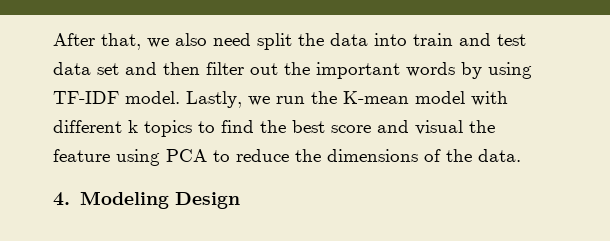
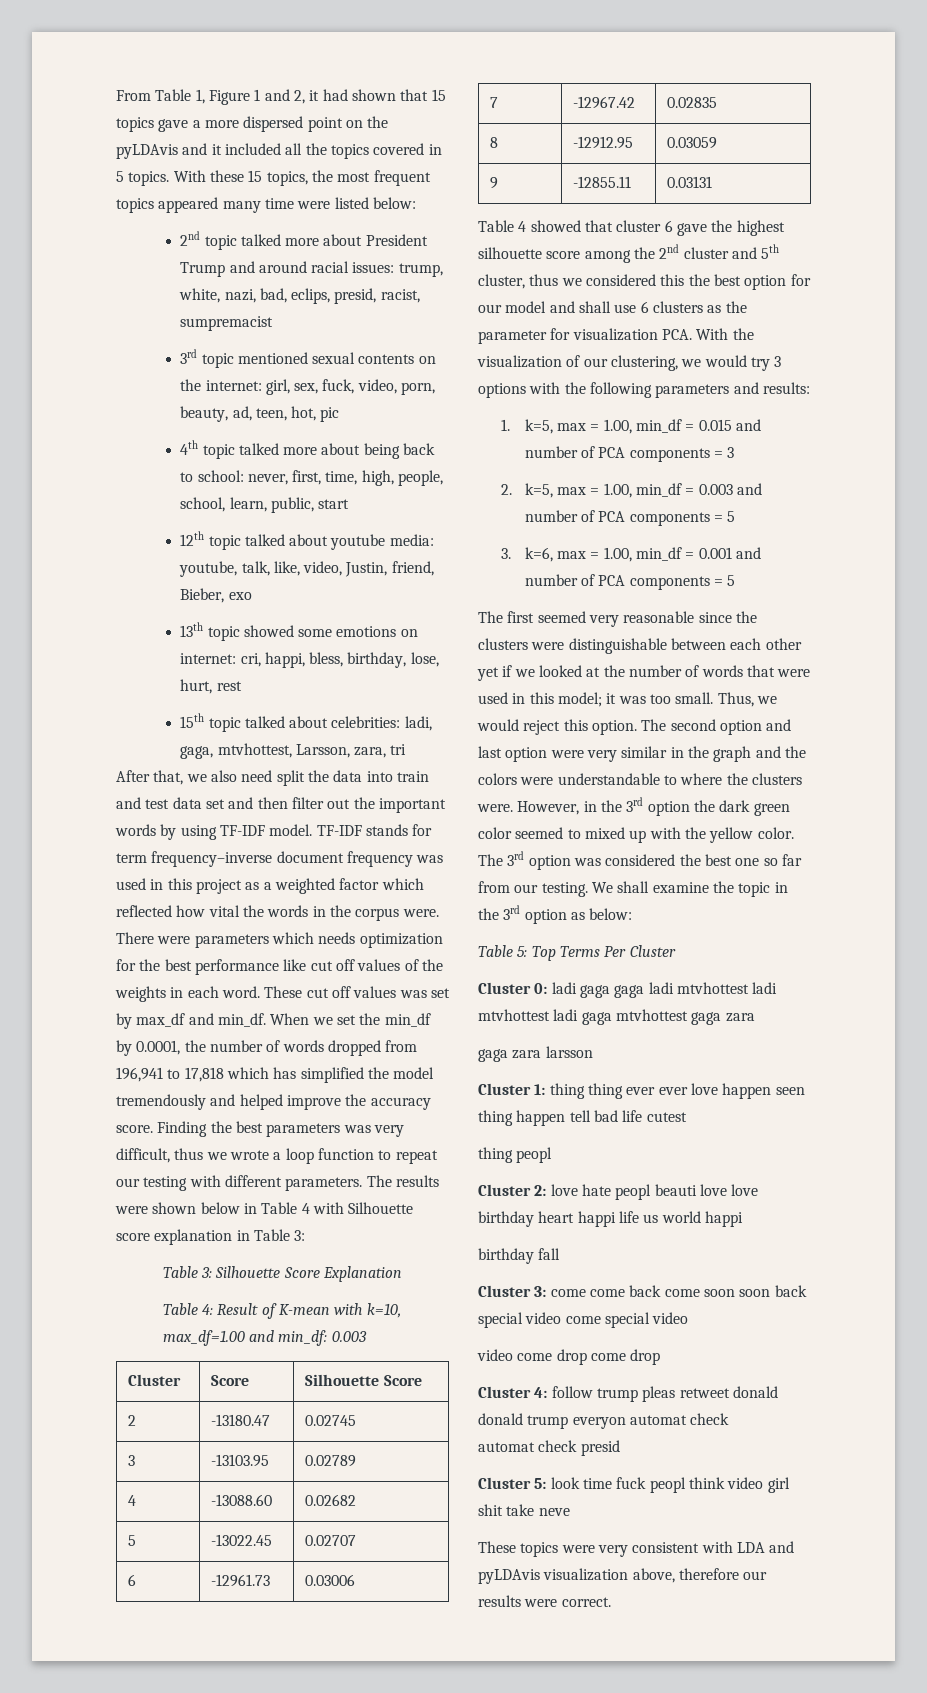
+ From Table 1, Figure 1 and 2, it had shown that 15 topics gave a more dispersed point on the pyLDAvis and it included all the topics covered in 5 topics. With these 15 topics, the most frequent topics appeared many time were listed below:
+ 2nd topic talked more about President Trump and around racial issues: trump, white, nazi, bad, eclips, presid, racist, sumpremacist
+ 3rd topic mentioned sexual contents on the internet: girl, sex, fuck, video, porn, beauty, ad, teen, hot, pic
+ 4th topic talked more about being back to school: never, first, time, high, people, school, learn, public, start
+ 12th topic talked about youtube media: youtube, talk, like, video, Justin, friend, Bieber, exo
+ 13th topic showed some emotions on internet: cri, happi, bless, birthday, lose, hurt, rest
+ 15th topic talked about celebrities: ladi, gaga, mtvhottest, Larsson, zara, tri
- Lastly, we run the K-mean model with different k topics to find the best score and visual the feature using PCA to reduce the dimensions of the data.
- 4. Modeling Design
+ TF-IDF stands for term frequency–inverse document frequency was used in this project as a weighted factor which reflected how vital the words in the corpus were. There were parameters which needs optimization for the best performance like cut off values of the weights in each word. These cut off values was set by max_df and min_df. When we set the min_df by 0.0001, the number of words dropped from 196,941 to 17,818 which has simplified the model tremendously and helped improve the accuracy score. Finding the best parameters was very difficult, thus we wrote a loop function to repeat our testing with different parameters. The results were shown below in Table 4 with Silhouette score explanation in Table 3:
+ Table 3: Silhouette Score Explanation
+ Table 4: Result of K-mean with k=10, max_df=1.00 and min_df: 0.003
+ Cluster | Score | Silhouette Score
+ 2 | -13180.47 | 0.02745
+ 3 | -13103.95 | 0.02789
+ 4 | -13088.60 | 0.02682
+ 5 | -13022.45 | 0.02707
+ 6 | -12961.73 | 0.03006
+ 7 | -12967.42 | 0.02835
+ 8 | -12912.95 | 0.03059
+ 9 | -12855.11 | 0.03131
+ Table 4 showed that cluster 6 gave the highest silhouette score among the 2nd cluster and 5th cluster, thus we considered this the best option for our model and shall use 6 clusters as the parameter for visualization PCA. With the visualization of our clustering, we would try 3 options with the following parameters and results:
+ 1. k=5, max = 1.00, min_df = 0.015 and number of PCA components = 3
+ 2. k=5, max = 1.00, min_df = 0.003 and number of PCA components = 5
+ 3. k=6, max = 1.00, min_df = 0.001 and number of PCA components = 5
+ The first seemed very reasonable since the clusters were distinguishable between each other yet if we looked at the number of words that were used in this model; it was too small. Thus, we would reject this option. The second option and last option were very similar in the graph and the colors were understandable to where the clusters were. However, in the 3rd option the dark green color seemed to mixed up with the yellow color. The 3rd option was considered the best one so far from our testing. We shall examine the topic in the 3rd option as below:
+ Table 5: Top Terms Per Cluster
+ Cluster 0: ladi gaga gaga ladi mtvhottest ladi mtvhottest ladi gaga mtvhottest gaga zara
+ gaga zara larsson
+ Cluster 1: thing thing ever ever love happen seen thing happen tell bad life cutest
+ thing peopl
+ Cluster 2: love hate peopl beauti love love birthday heart happi life us world happi
+ birthday fall
+ Cluster 3: come come back come soon soon back special video come special video
+ video come drop come drop
+ Cluster 4: follow trump pleas retweet donald donald trump everyon automat check
+ automat check presid
+ Cluster 5: look time fuck peopl think video girl shit take neve
+ These topics were very consistent with LDA and pyLDAvis visualization above, therefore our results were correct.

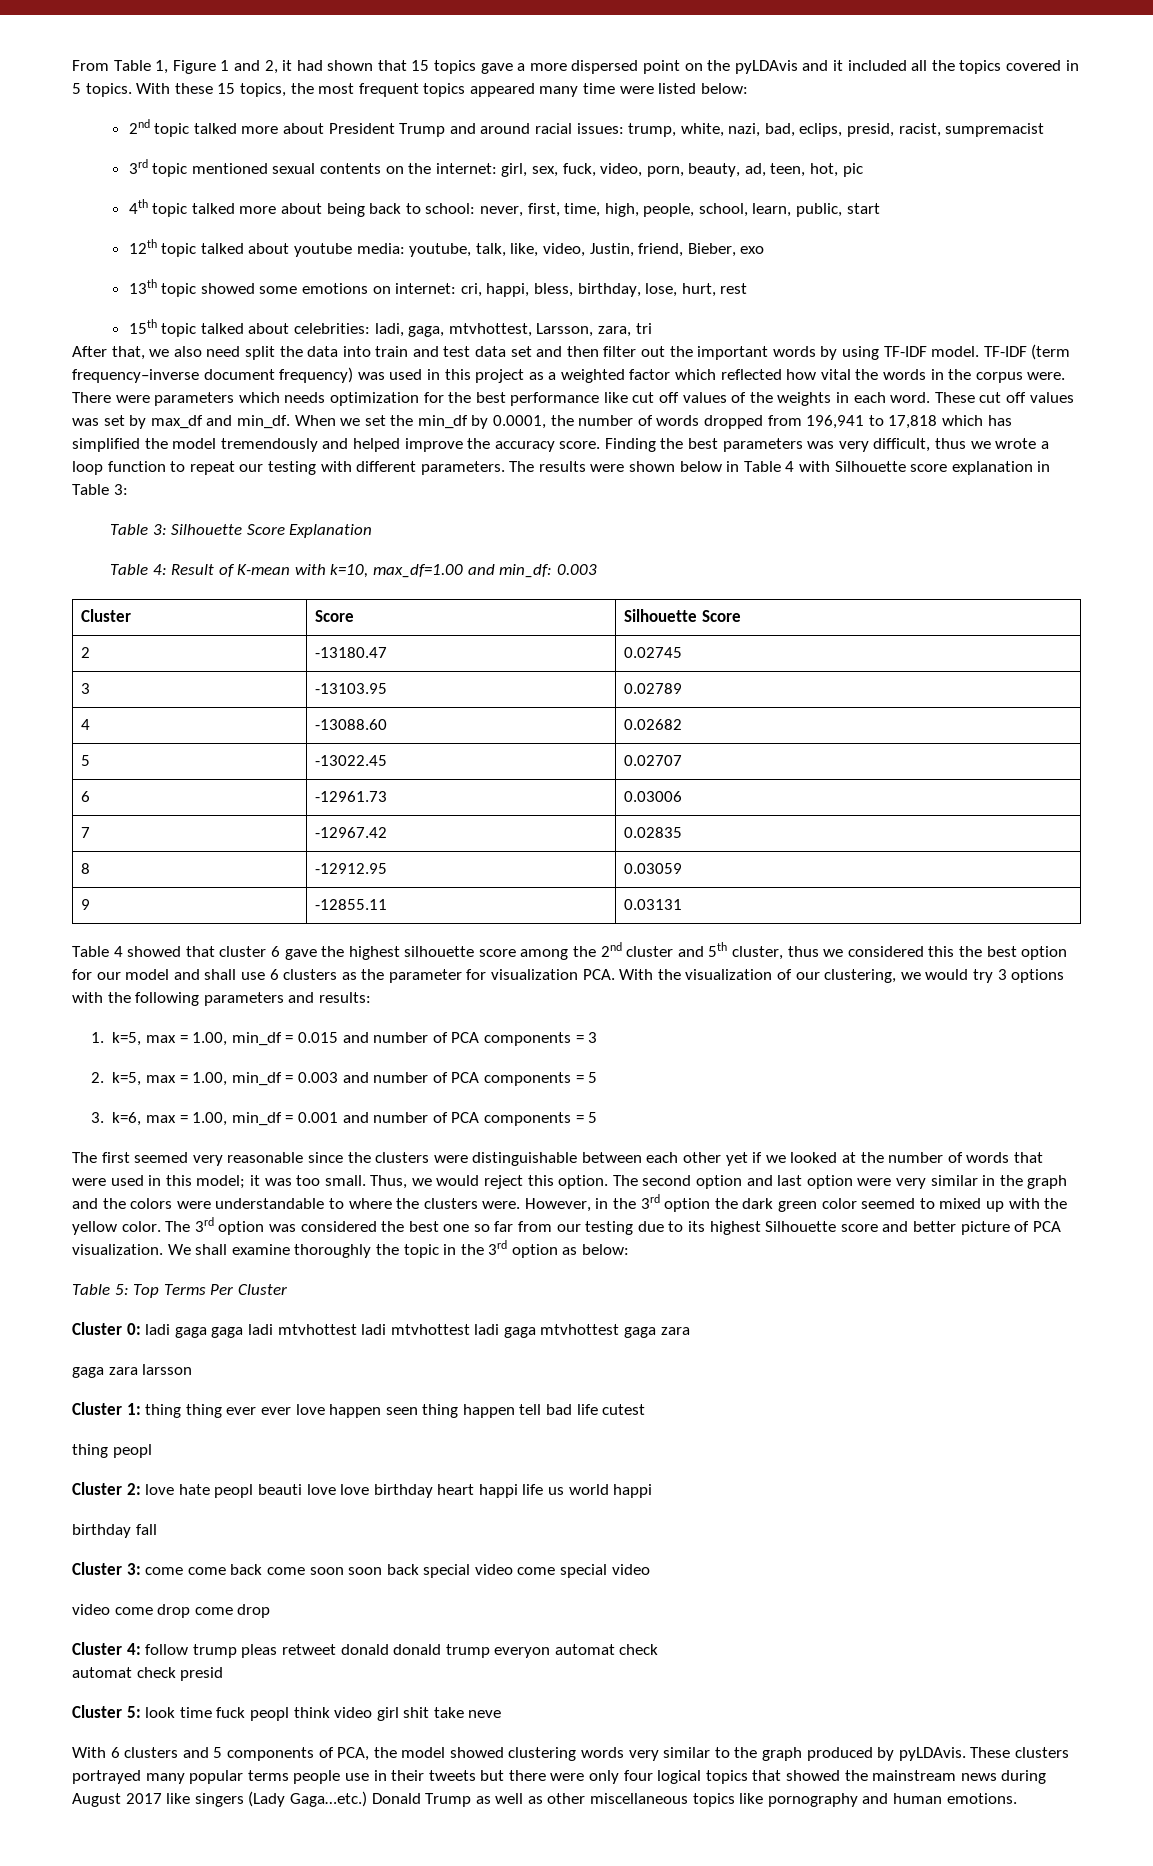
- TF-IDF stands for term frequency–inverse document frequency was used in this project as a weighted factor which reflected how vital the words in the corpus were.
+ TF-IDF (term frequency–inverse document frequency) was used in this project as a weighted factor which reflected how vital the words in the corpus were.
- The 3rd option was considered the best one so far from our testing.
+ The 3rd option was considered the best one so far from our testing due to its highest Silhouette score and better picture of PCA visualization.
- We shall examine the topic in the 3rd option as below:
+ We shall examine thoroughly the topic in the 3rd option as below:
- These topics were very consistent with LDA and pyLDAvis visualization above, therefore our results were correct.
+ With 6 clusters and 5 components of PCA, the model showed clustering words very similar to the graph produced by pyLDAvis. These clusters portrayed many popular terms people use in their tweets but there were only four logical topics that showed the mainstream news during August 2017 like singers (Lady Gaga…etc.) Donald Trump as well as other miscellaneous topics like pornography and human emotions.

